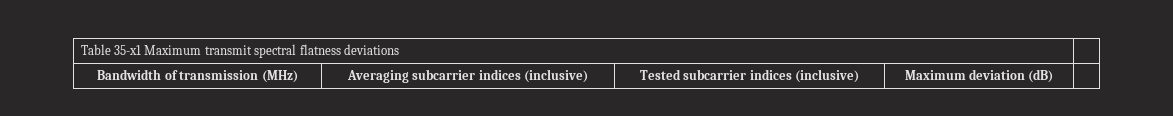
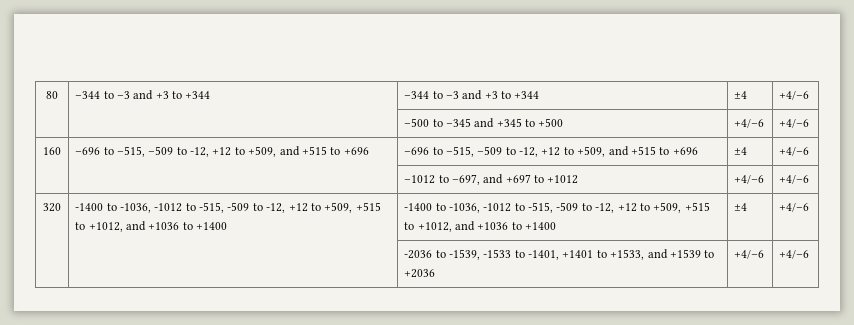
- Table 35-x1 Maximum transmit spectral flatness deviations |
- Bandwidth of transmission (MHz) | Averaging subcarrier indices (inclusive) | Tested subcarrier indices (inclusive) | Maximum deviation (dB) |
+ 80 | –344 to –3 and +3 to +344 | –344 to –3 and +3 to +344 | ±4 | +4/–6
+ | | –500 to –345 and +345 to +500 | +4/–6 | +4/–6
+ 160 | –696 to –515, –509 to -12, +12 to +509, and +515 to +696 | –696 to –515, –509 to -12, +12 to +509, and +515 to +696 | ±4 | +4/–6
+ | | –1012 to –697, and +697 to +1012 | +4/–6 | +4/–6
+ 320 | -1400 to -1036, -1012 to -515, -509 to -12, +12 to +509, +515 to +1012, and +1036 to +1400 | -1400 to -1036, -1012 to -515, -509 to -12, +12 to +509, +515 to +1012, and +1036 to +1400 | ±4 | +4/–6
+ | | -2036 to -1539, -1533 to -1401, +1401 to +1533, and +1539 to +2036 | +4/–6 | +4/–6

